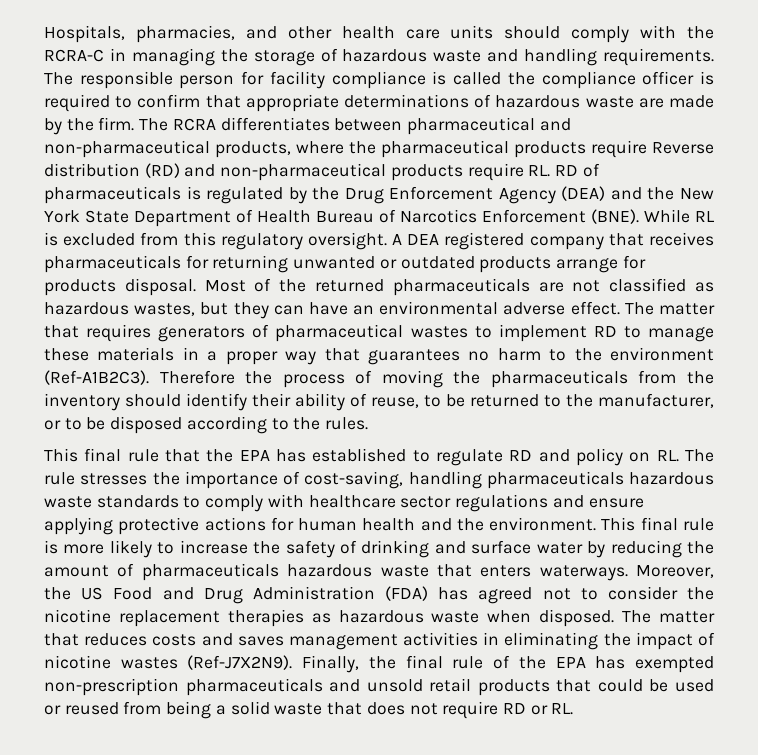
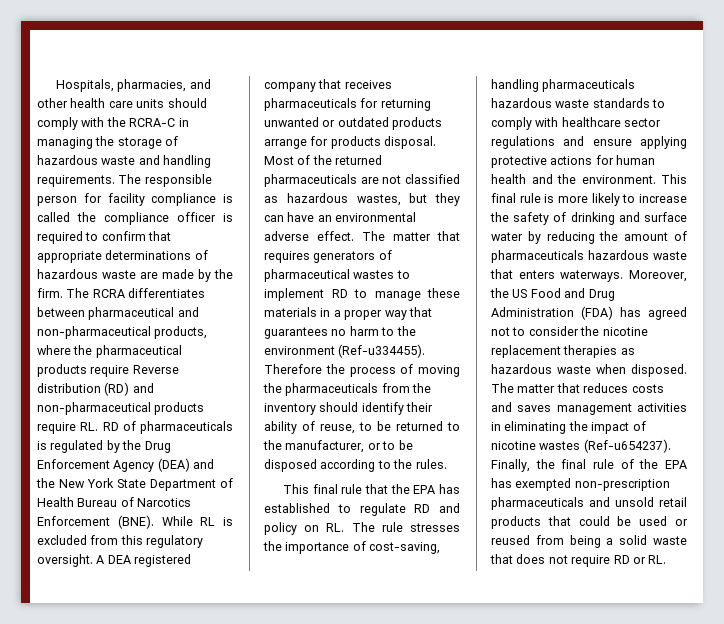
- The matter that requires generators of pharmaceutical wastes to implement RD to manage these materials in a proper way that guarantees no harm to the environment (Ref-A1B2C3).
+ The matter that requires generators of pharmaceutical wastes to implement RD to manage these materials in a proper way that guarantees no harm to the environment (Ref-u334455).
- The matter that reduces costs and saves management activities in eliminating the impact of nicotine wastes (Ref-J7X2N9).
+ The matter that reduces costs and saves management activities in eliminating the impact of nicotine wastes (Ref-u654237).

